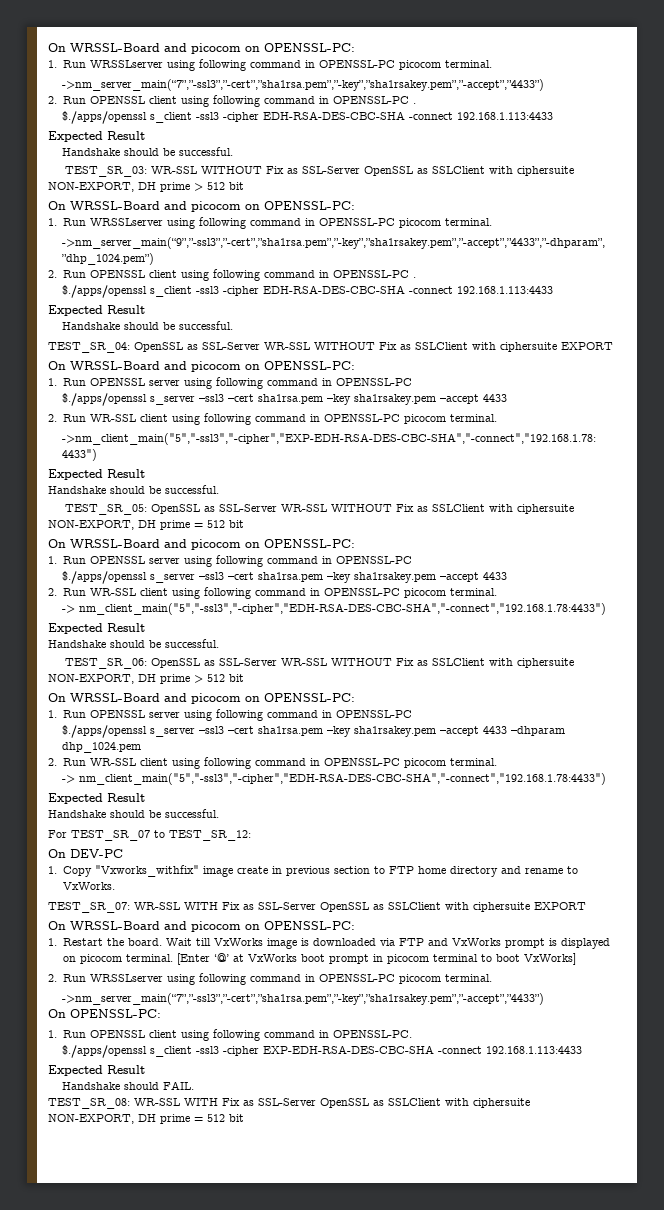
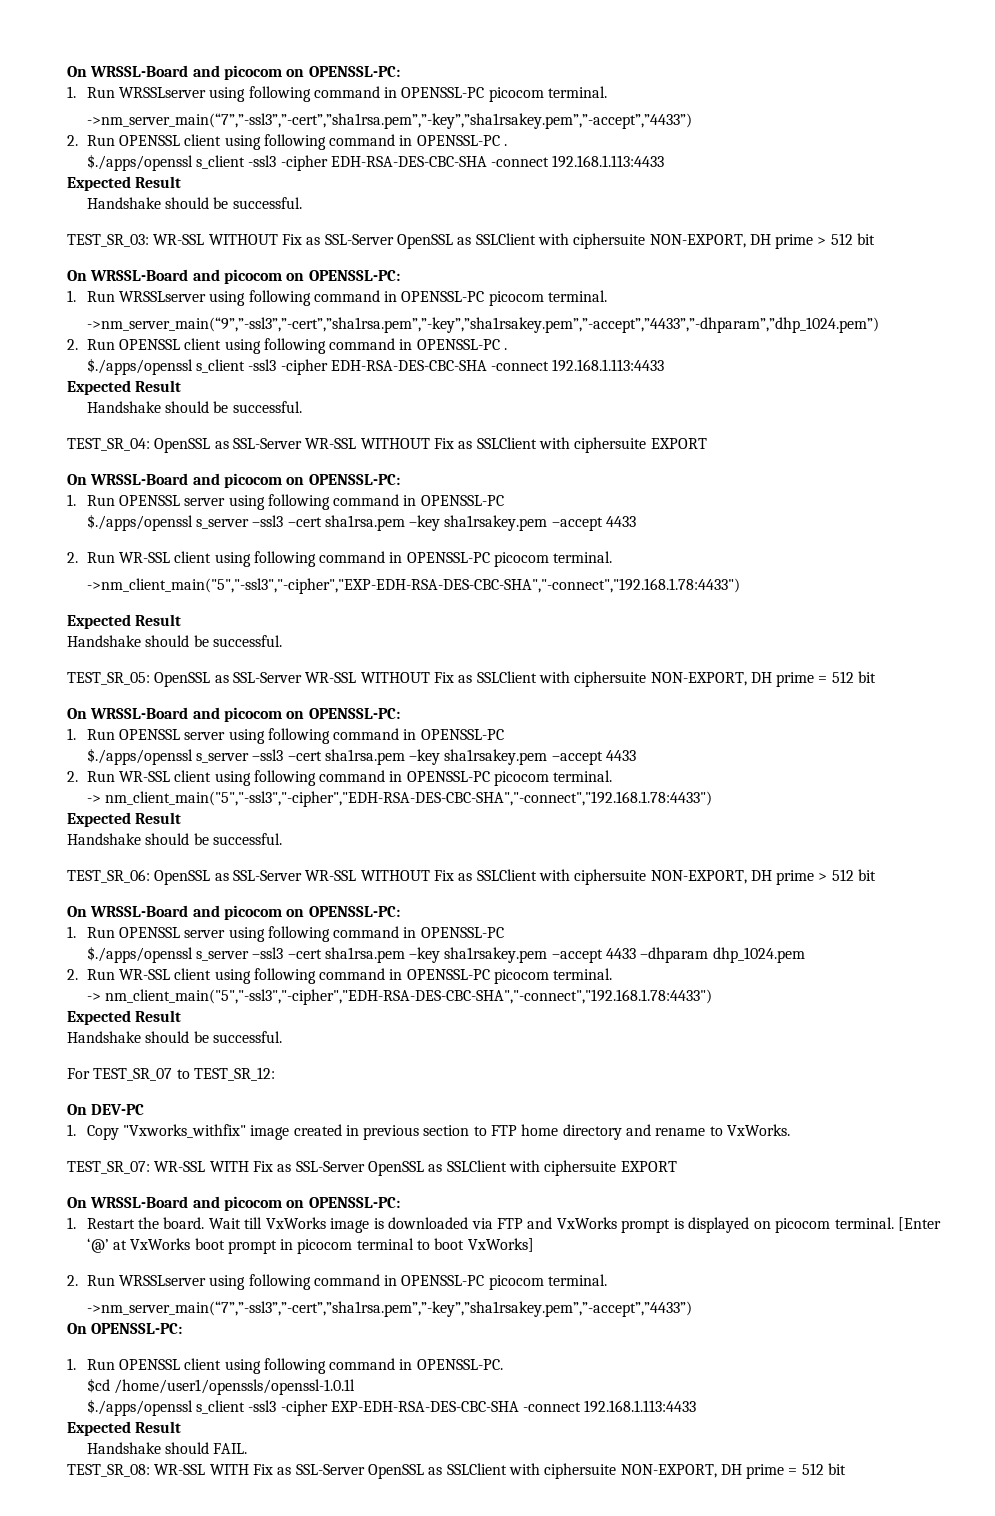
- 1. Copy "Vxworks_withfix" image create in previous section to FTP home directory and rename to VxWorks.
+ 1. Copy "Vxworks_withfix" image created in previous section to FTP home directory and rename to VxWorks.
+ $cd /home/user1/openssls/openssl-1.0.1l

